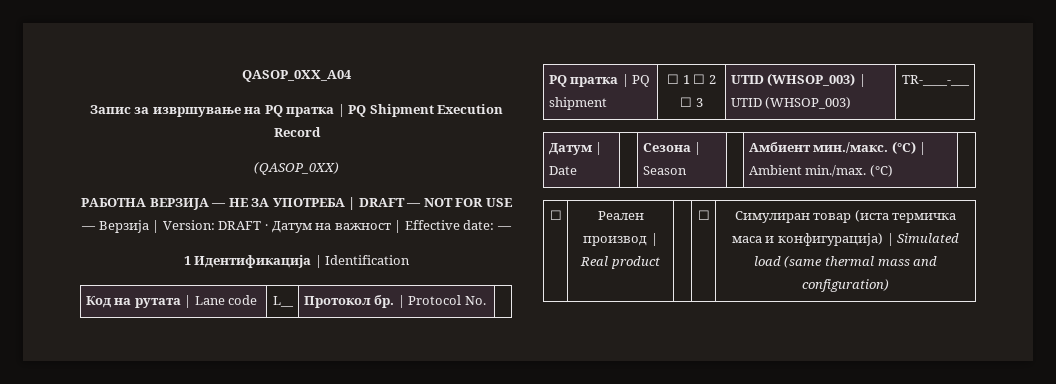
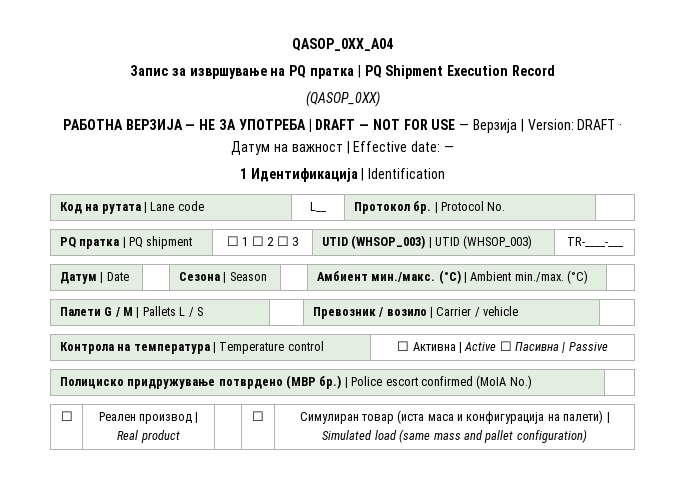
+ Палети G / M | Pallets L / S | | Превозник / возило | Carrier / vehicle |
+ Контрола на температура | Temperature control | ☐ Активна | Active ☐ Пасивна | Passive
+ Полициско придружување потврдено (МВР бр.) | Police escort confirmed (MoIA No.) |
- ☐ | Реален производ | Real product | | ☐ | Симулиран товар (иста термичка маса и конфигурација) | Simulated load (same thermal mass and configuration)
+ ☐ | Реален производ | Real product | | ☐ | Симулиран товар (иста маса и конфигурација на палети) | Simulated load (same mass and pallet configuration)

